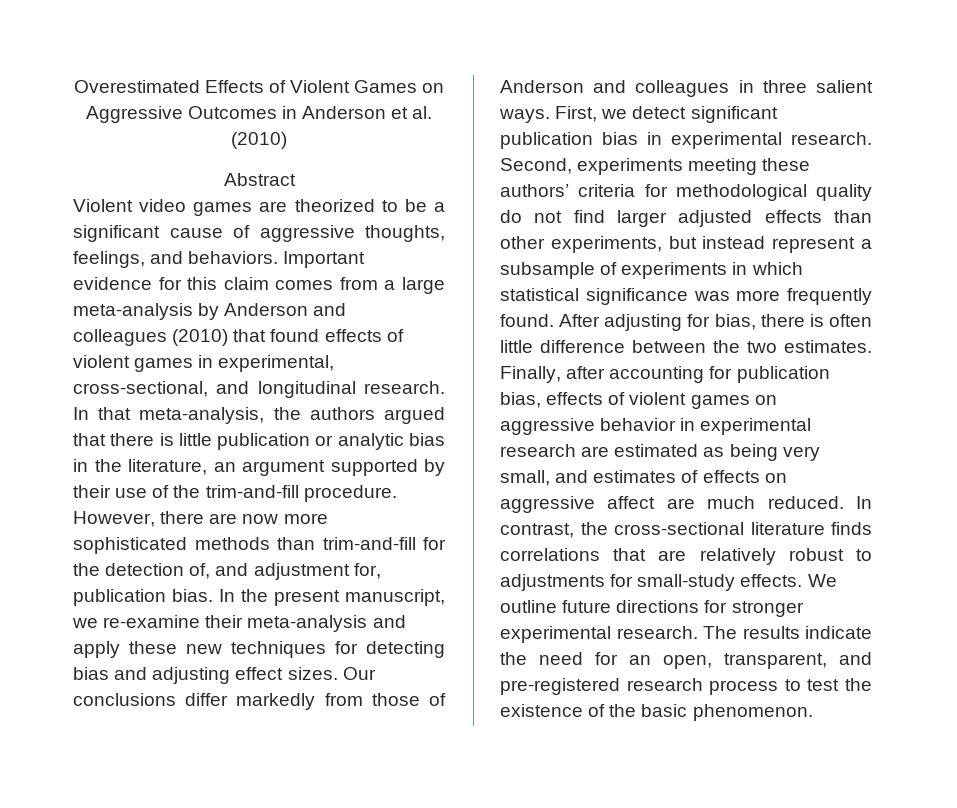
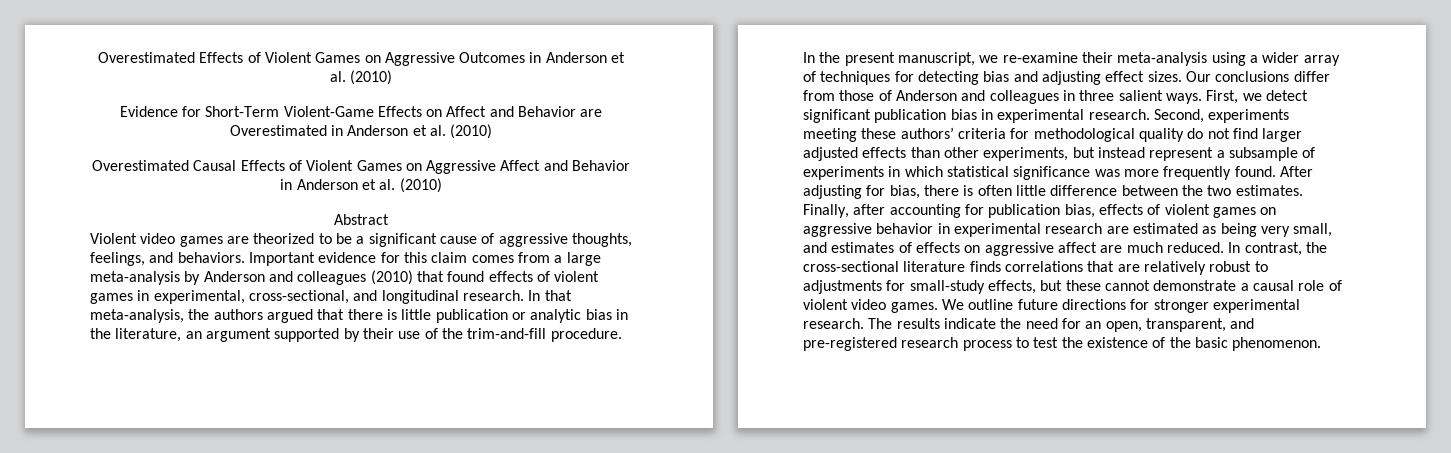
+ Evidence for Short-Term Violent-Game Effects on Affect and Behavior are Overestimated in Anderson et al. (2010)
+ Overestimated Causal Effects of Violent Games on Aggressive Affect and Behavior in Anderson et al. (2010)
- However, there are now more sophisticated methods than trim-and-fill for the detection of, and adjustment for, publication bias.
- In the present manuscript, we re-examine their meta-analysis and apply these new techniques for detecting bias and adjusting effect sizes.
+ In the present manuscript, we re-examine their meta-analysis using a wider array of techniques for detecting bias and adjusting effect sizes.
- Our conclusions differ markedly from those of Anderson and colleagues in three salient ways.
+ Our conclusions differ from those of Anderson and colleagues in three salient ways.
- In contrast, the cross-sectional literature finds correlations that are relatively robust to adjustments for small-study effects.
+ In contrast, the cross-sectional literature finds correlations that are relatively robust to adjustments for small-study effects, but these cannot demonstrate a causal role of violent video games.

